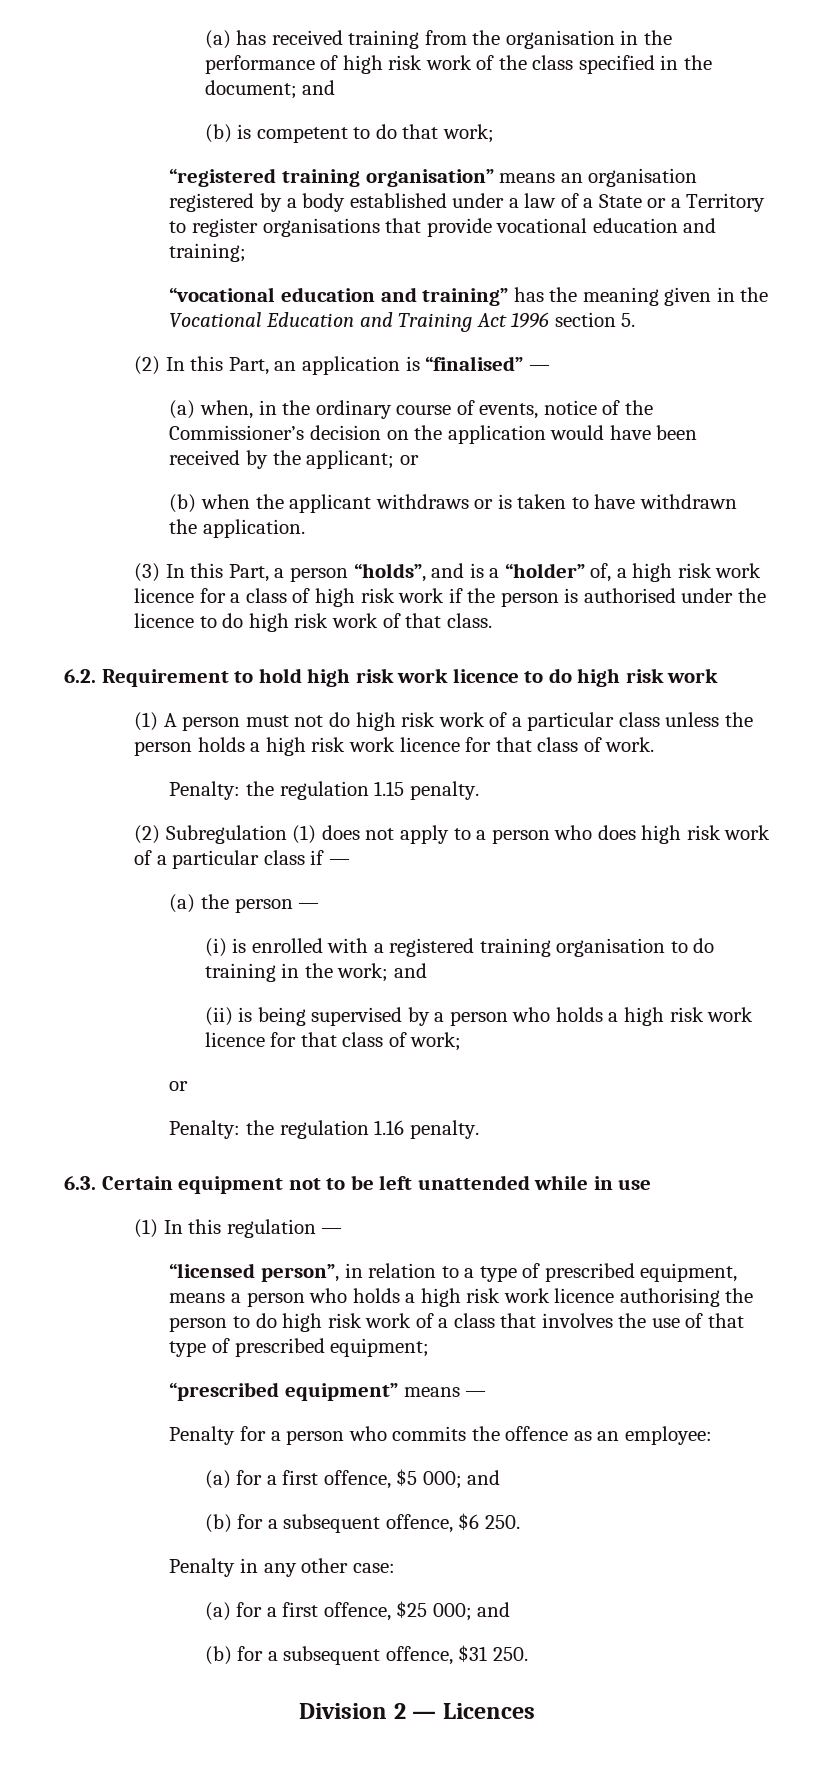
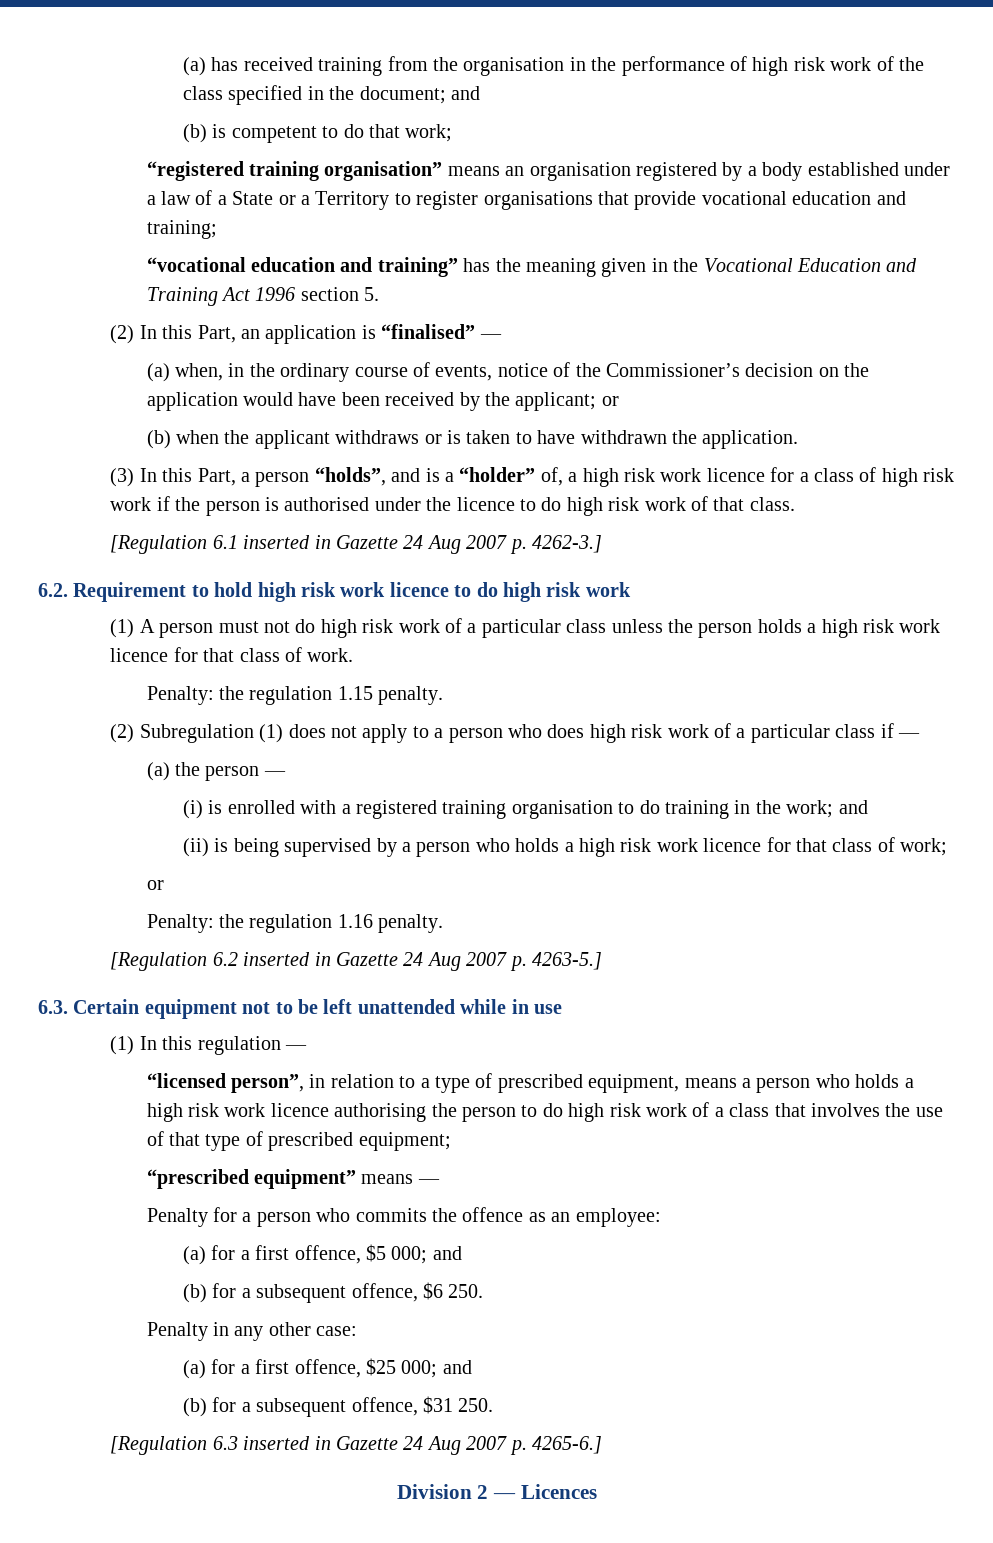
+ [Regulation 6.1 inserted in Gazette 24 Aug 2007 p. 4262-3.]
+ [Regulation 6.2 inserted in Gazette 24 Aug 2007 p. 4263-5.]
+ [Regulation 6.3 inserted in Gazette 24 Aug 2007 p. 4265-6.]

